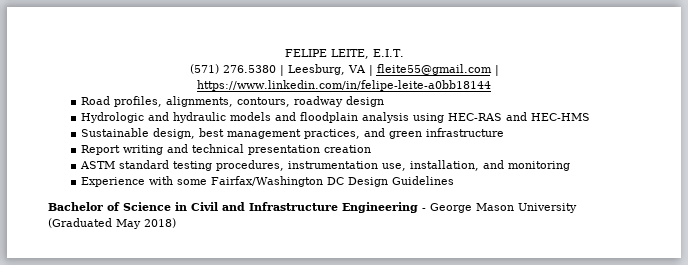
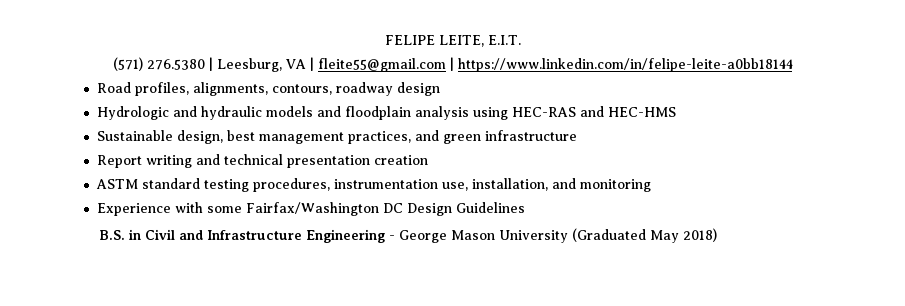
- Bachelor of Science in Civil and Infrastructure Engineering - George Mason University (Graduated May 2018)
+ B.S. in Civil and Infrastructure Engineering - George Mason University (Graduated May 2018)

